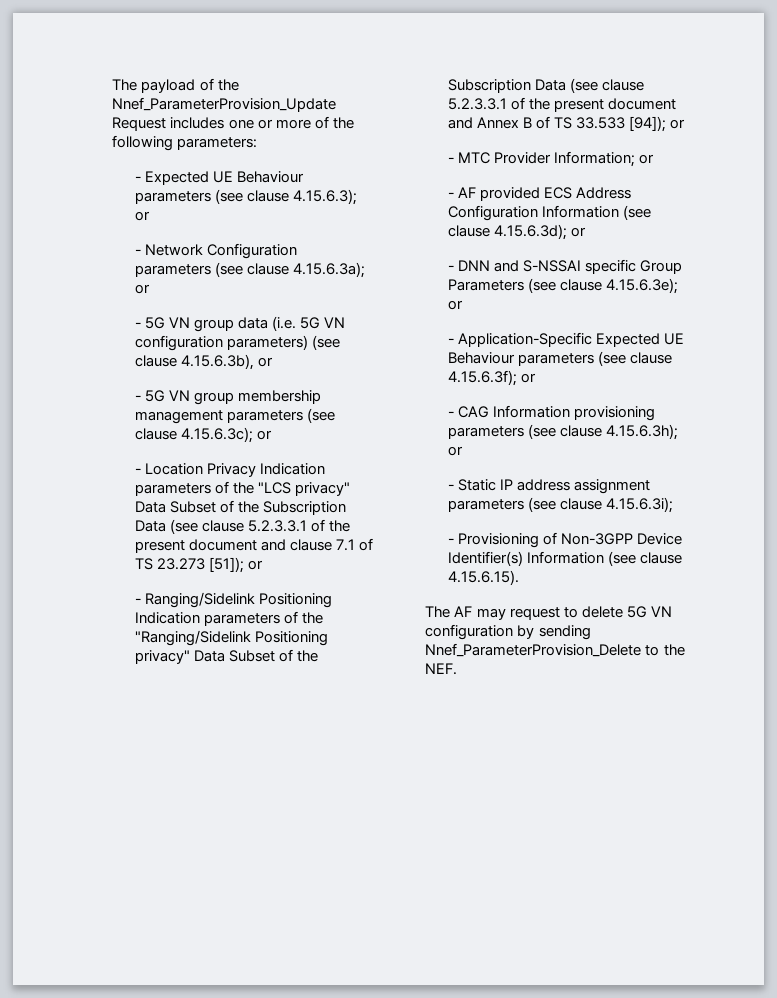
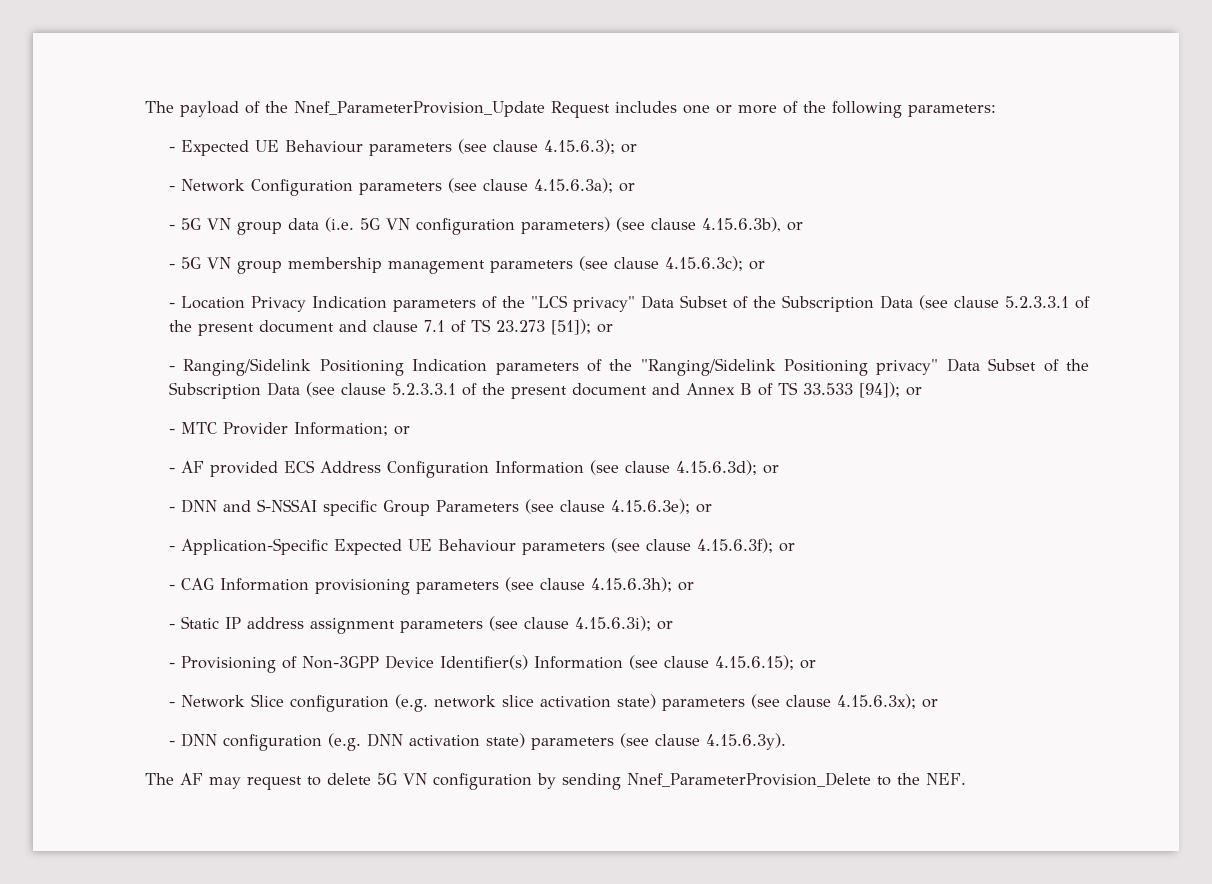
- - Static IP address assignment parameters (see clause 4.15.6.3i);
+ - Static IP address assignment parameters (see clause 4.15.6.3i); or
- - Provisioning of Non-3GPP Device Identifier(s) Information (see clause 4.15.6.15).
+ - Provisioning of Non-3GPP Device Identifier(s) Information (see clause 4.15.6.15); or
+ - Network Slice configuration (e.g. network slice activation state) parameters (see clause 4.15.6.3x); or
+ - DNN configuration (e.g. DNN activation state) parameters (see clause 4.15.6.3y).

